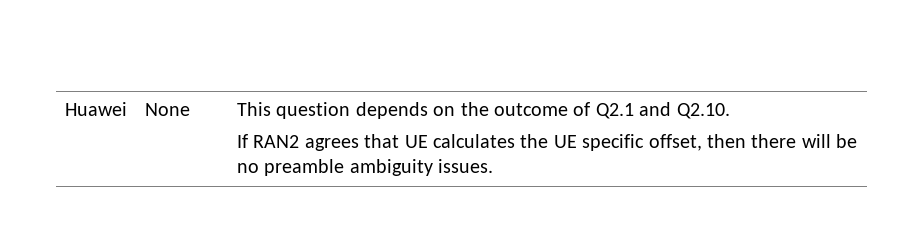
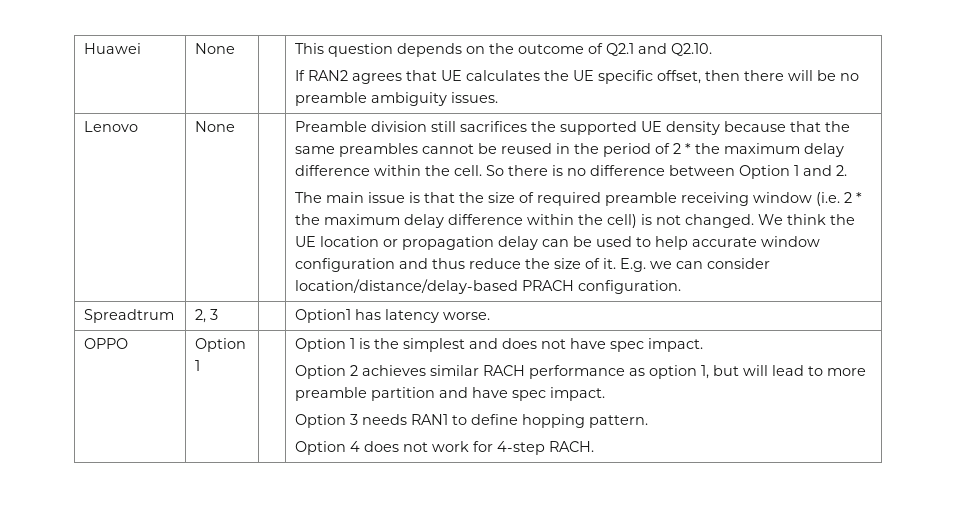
+ Lenovo | None | | Preamble division still sacrifices the supported UE density because that the same preambles cannot be reused in the period of 2 * the maximum delay difference within the cell. So there is no difference between Option 1 and 2.
+ The main issue is that the size of required preamble receiving window (i.e. 2 * the maximum delay difference within the cell) is not changed. We think the UE location or propagation delay can be used to help accurate window configuration and thus reduce the size of it. E.g. we can consider location/distance/delay-based PRACH configuration.
+ Spreadtrum | 2, 3 | | Option1 has latency worse.
+ OPPO | Option 1 | | Option 1 is the simplest and does not have spec impact.
+ Option 2 achieves similar RACH performance as option 1, but will lead to more preamble partition and have spec impact.
+ Option 3 needs RAN1 to define hopping pattern.
+ Option 4 does not work for 4-step RACH.

